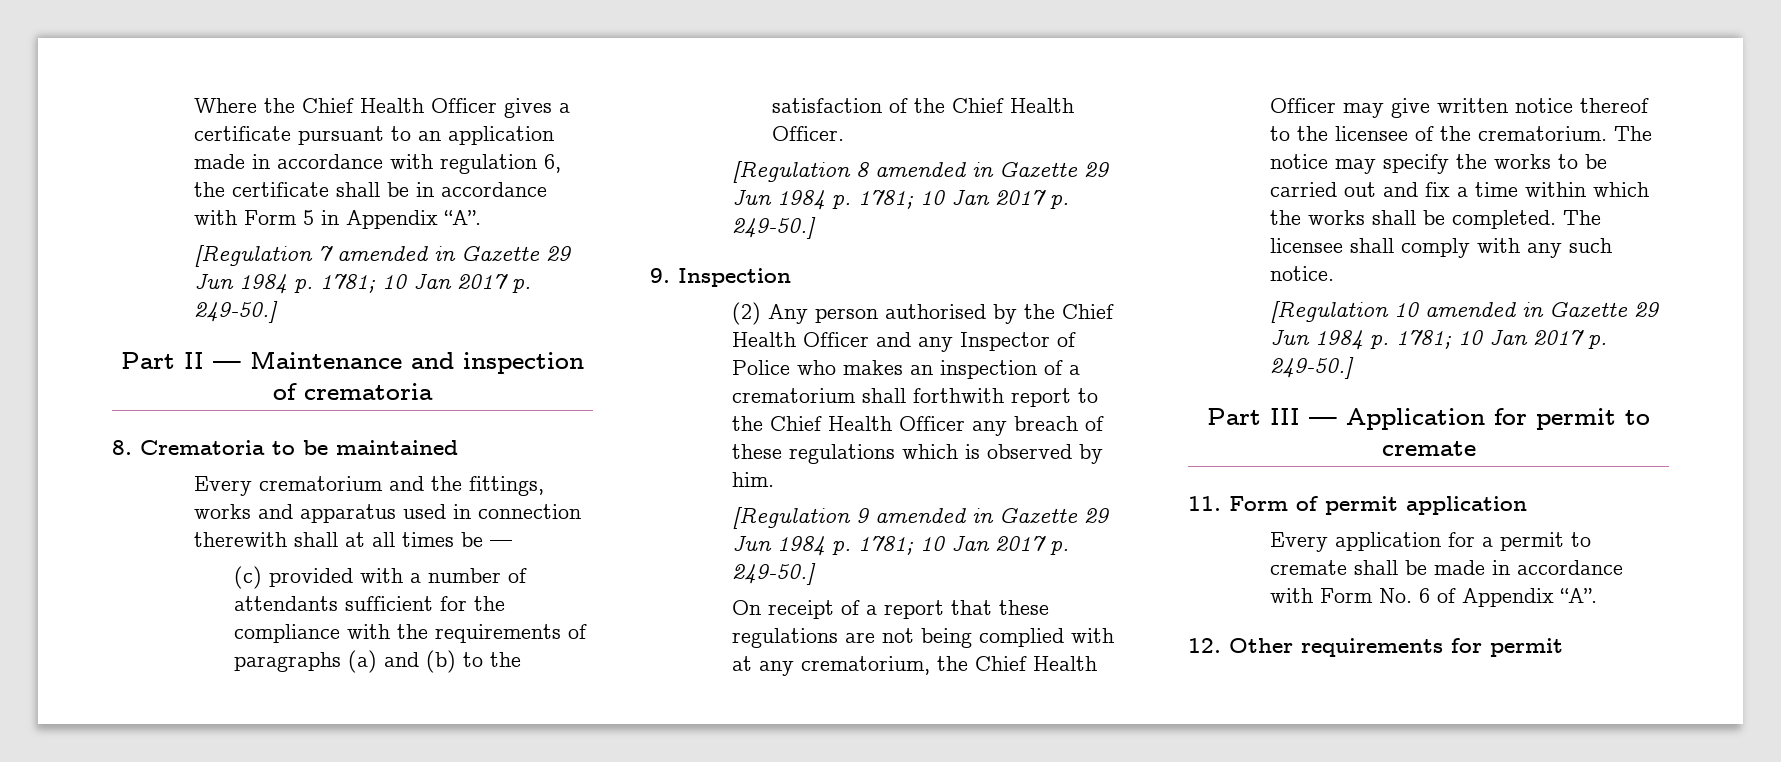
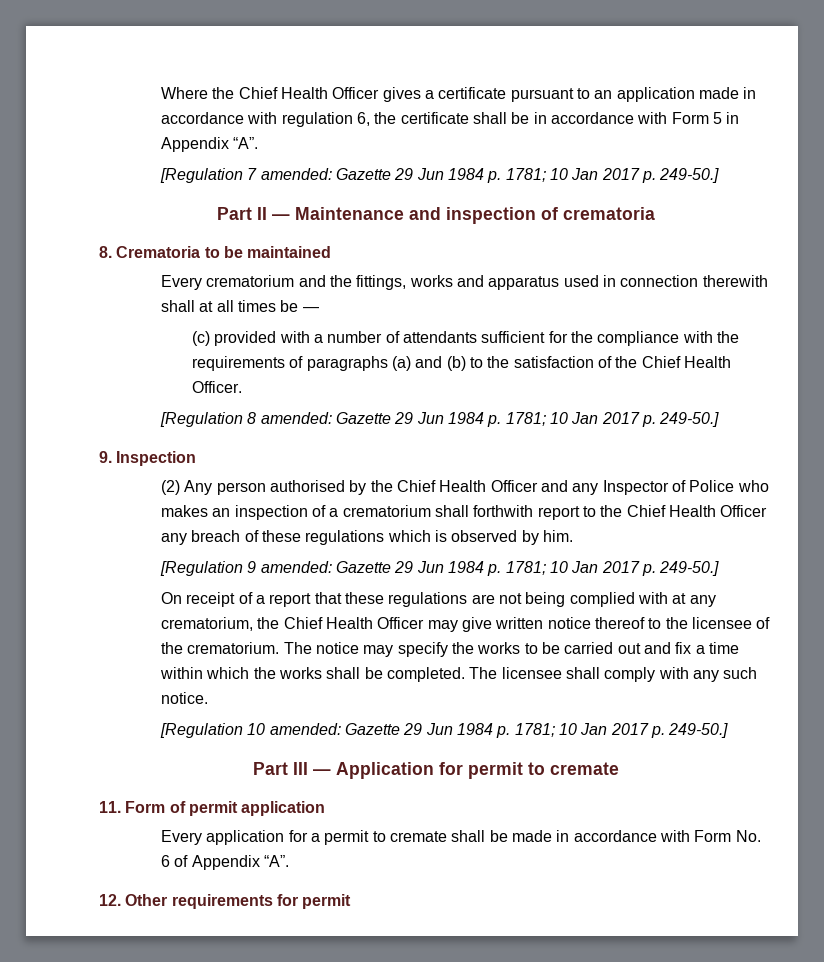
- [Regulation 7 amended in Gazette 29 Jun 1984 p. 1781; 10 Jan 2017 p. 249-50.]
+ [Regulation 7 amended: Gazette 29 Jun 1984 p. 1781; 10 Jan 2017 p. 249-50.]
- [Regulation 8 amended in Gazette 29 Jun 1984 p. 1781; 10 Jan 2017 p. 249-50.]
+ [Regulation 8 amended: Gazette 29 Jun 1984 p. 1781; 10 Jan 2017 p. 249-50.]
- [Regulation 9 amended in Gazette 29 Jun 1984 p. 1781; 10 Jan 2017 p. 249-50.]
+ [Regulation 9 amended: Gazette 29 Jun 1984 p. 1781; 10 Jan 2017 p. 249-50.]
- [Regulation 10 amended in Gazette 29 Jun 1984 p. 1781; 10 Jan 2017 p. 249-50.]
+ [Regulation 10 amended: Gazette 29 Jun 1984 p. 1781; 10 Jan 2017 p. 249-50.]

